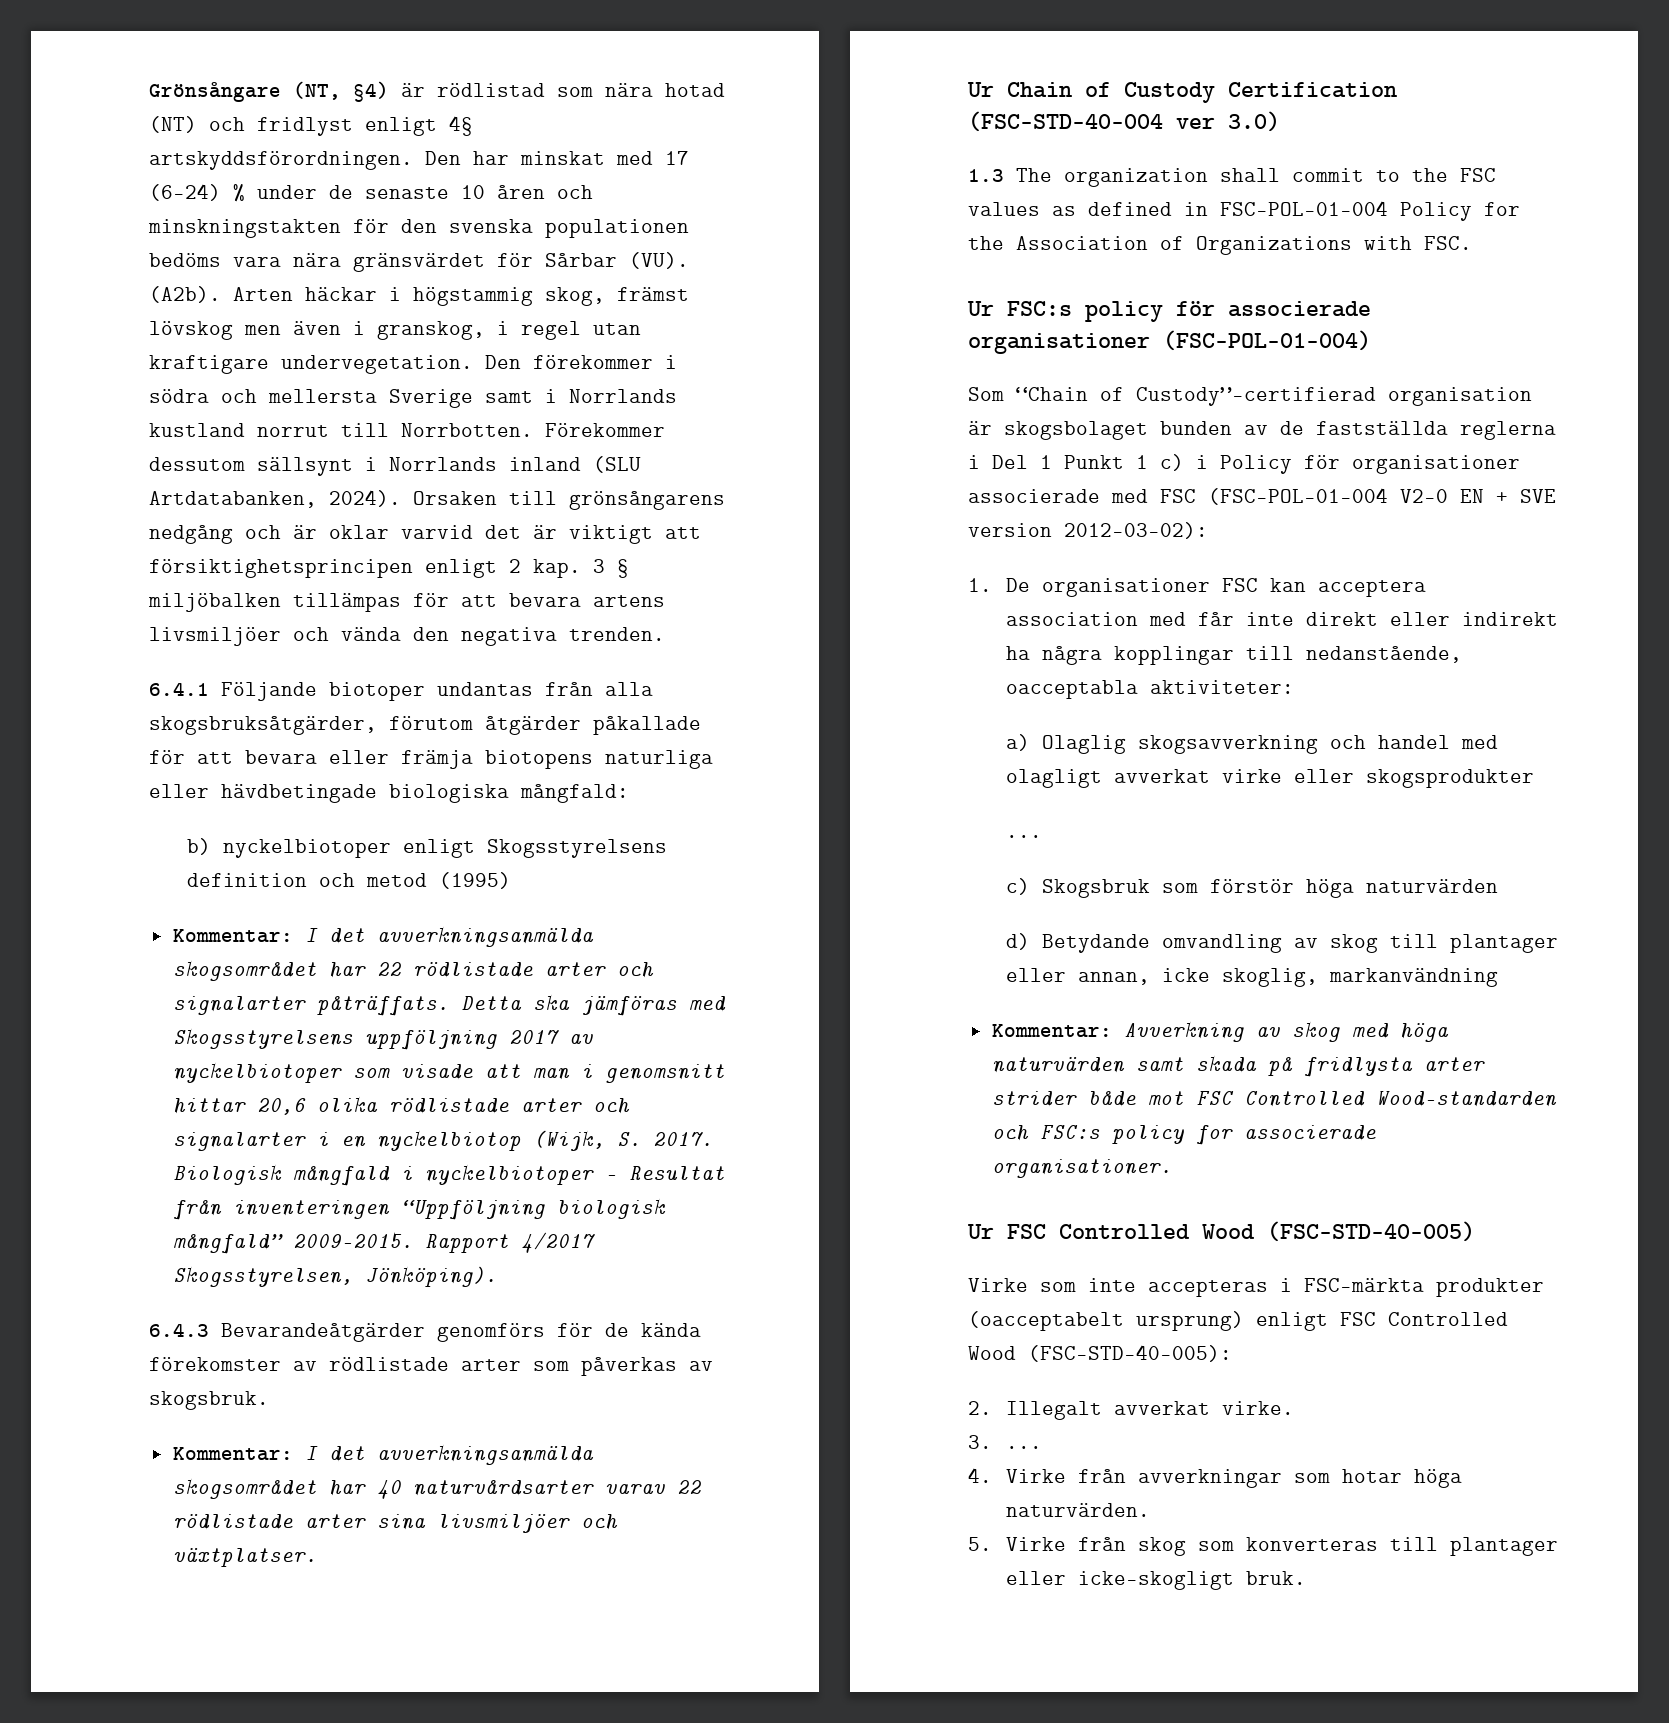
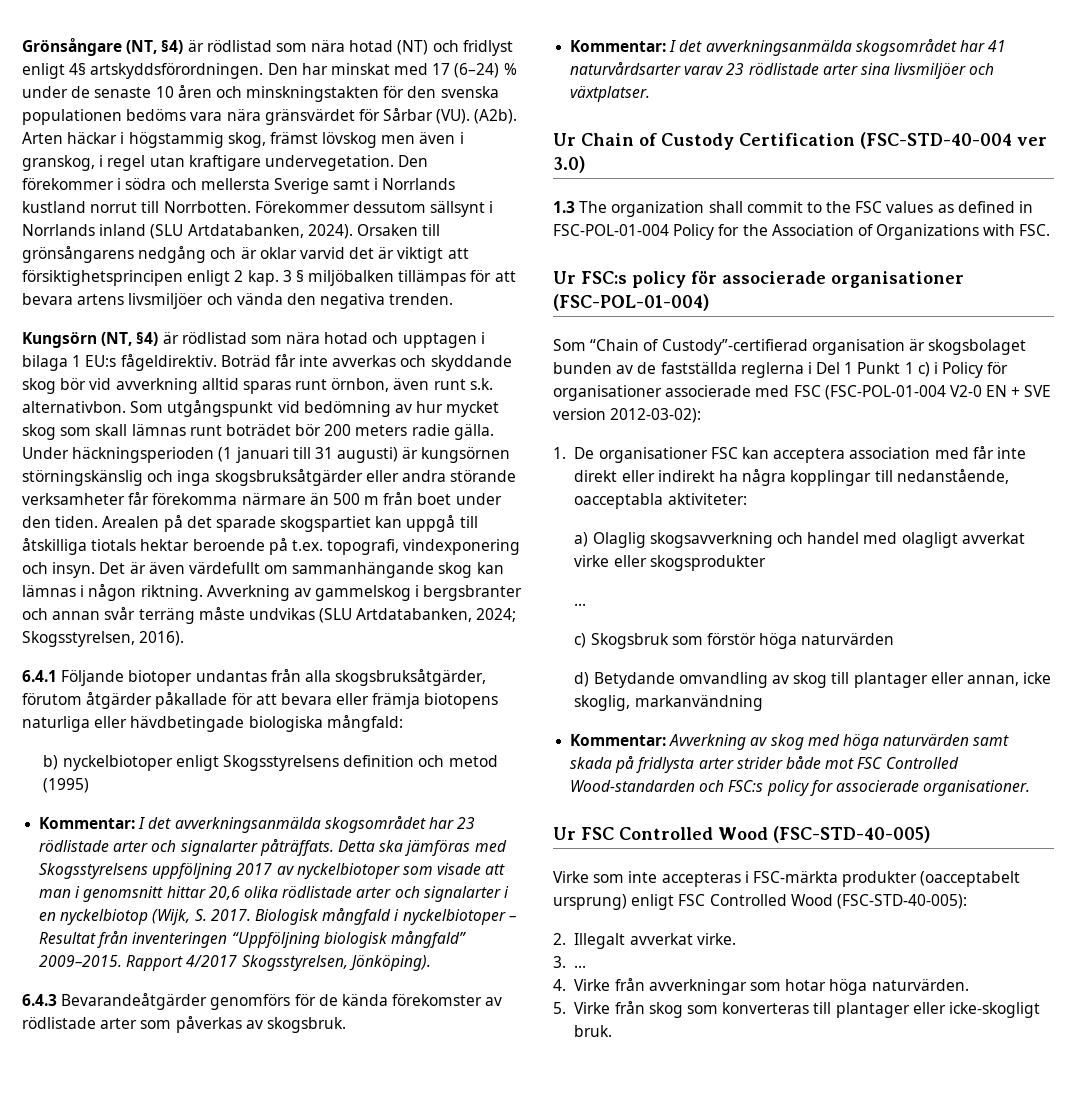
+ Kungsörn (NT, §4) är rödlistad som nära hotad och upptagen i bilaga 1 EU:s fågeldirektiv. Boträd får inte avverkas och skyddande skog bör vid avverkning alltid sparas runt örnbon, även runt s.k. alternativbon. Som utgångspunkt vid bedömning av hur mycket skog som skall lämnas runt boträdet bör 200 meters radie gälla. Under häckningsperioden (1 januari till 31 augusti) är kungsörnen störningskänslig och inga skogsbruksåtgärder eller andra störande verksamheter får förekomma närmare än 500 m från boet under den tiden. Arealen på det sparade skogspartiet kan uppgå till åtskilliga tiotals hektar beroende på t.ex. topografi, vindexponering och insyn. Det är även värdefullt om sammanhängande skog kan lämnas i någon riktning. Avverkning av gammelskog i bergsbranter och annan svår terräng måste undvikas (SLU Artdatabanken, 2024; Skogsstyrelsen, 2016).
- Kommentar: I det avverkningsanmälda skogsområdet har 22 rödlistade arter och signalarter påträffats.
+ Kommentar: I det avverkningsanmälda skogsområdet har 23 rödlistade arter och signalarter påträffats.
- Kommentar: I det avverkningsanmälda skogsområdet har 40 naturvårdsarter varav 22 rödlistade arter sina livsmiljöer och växtplatser.
+ Kommentar: I det avverkningsanmälda skogsområdet har 41 naturvårdsarter varav 23 rödlistade arter sina livsmiljöer och växtplatser.

